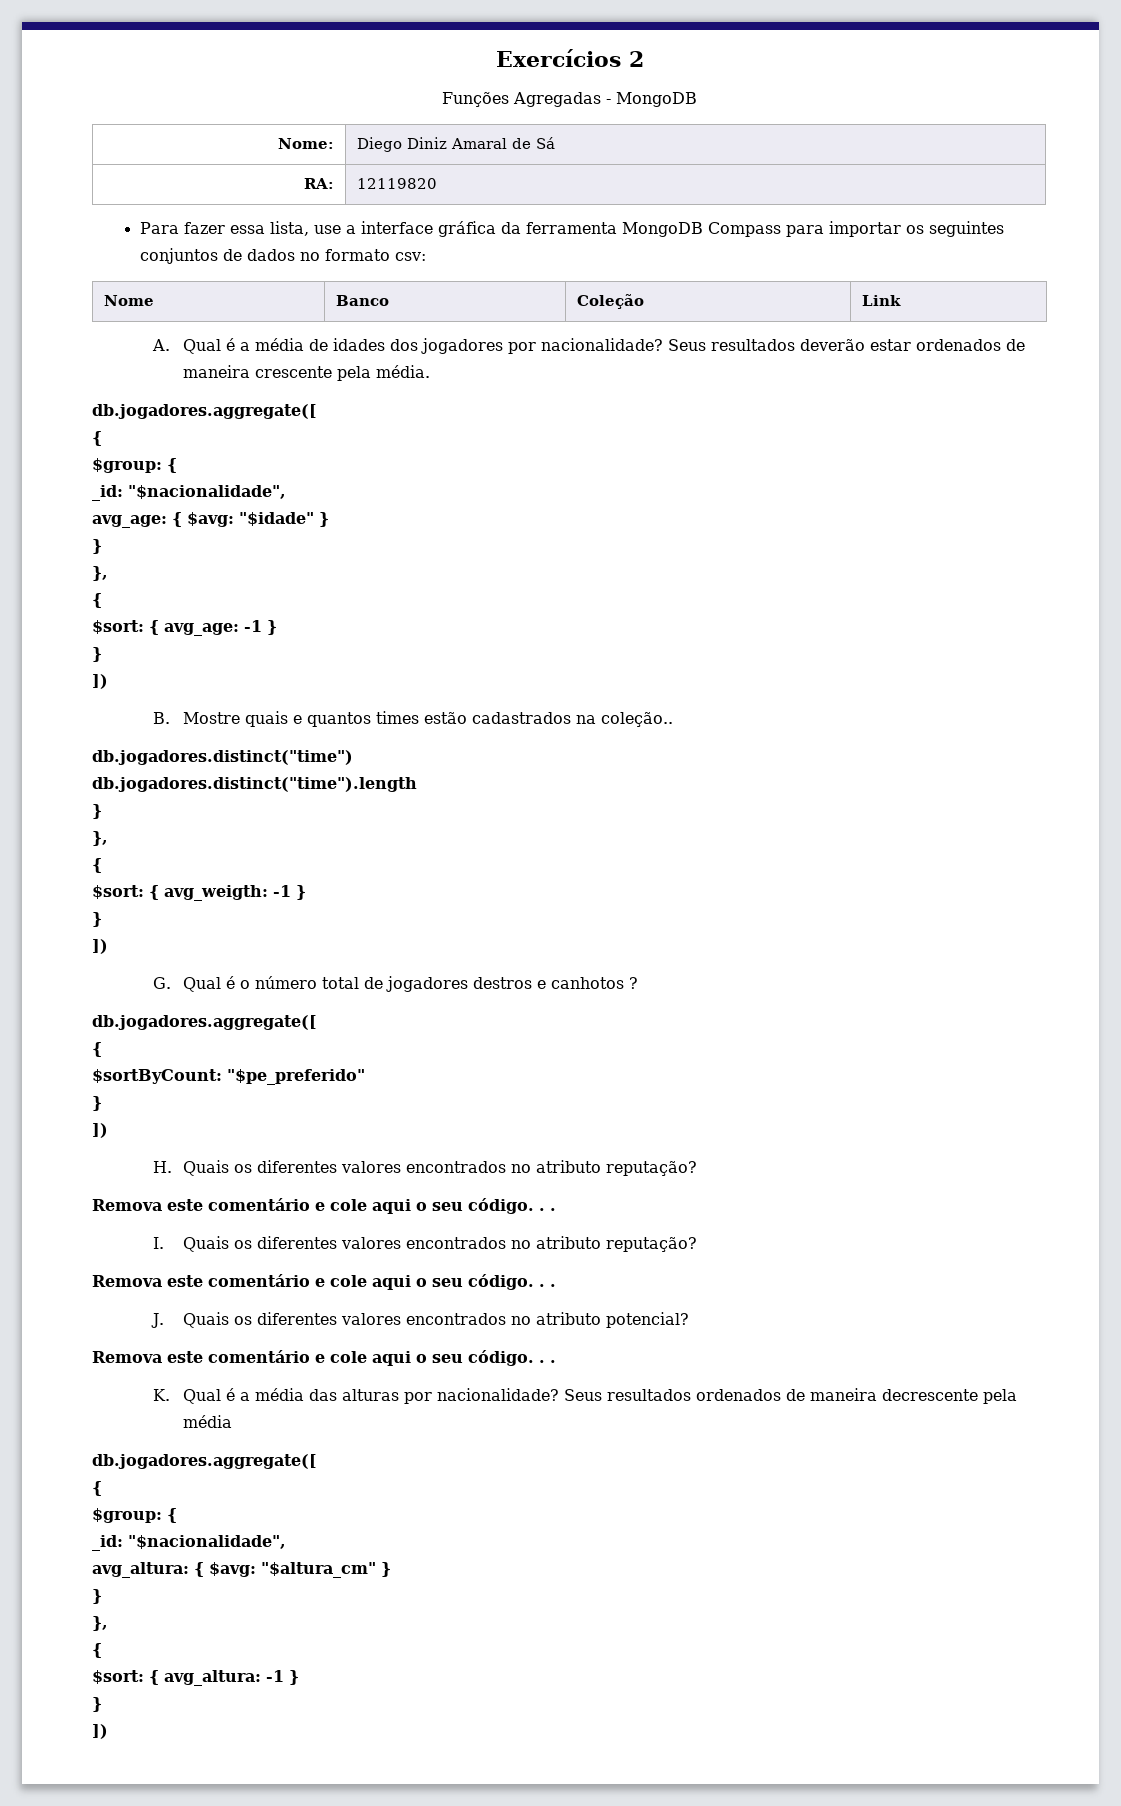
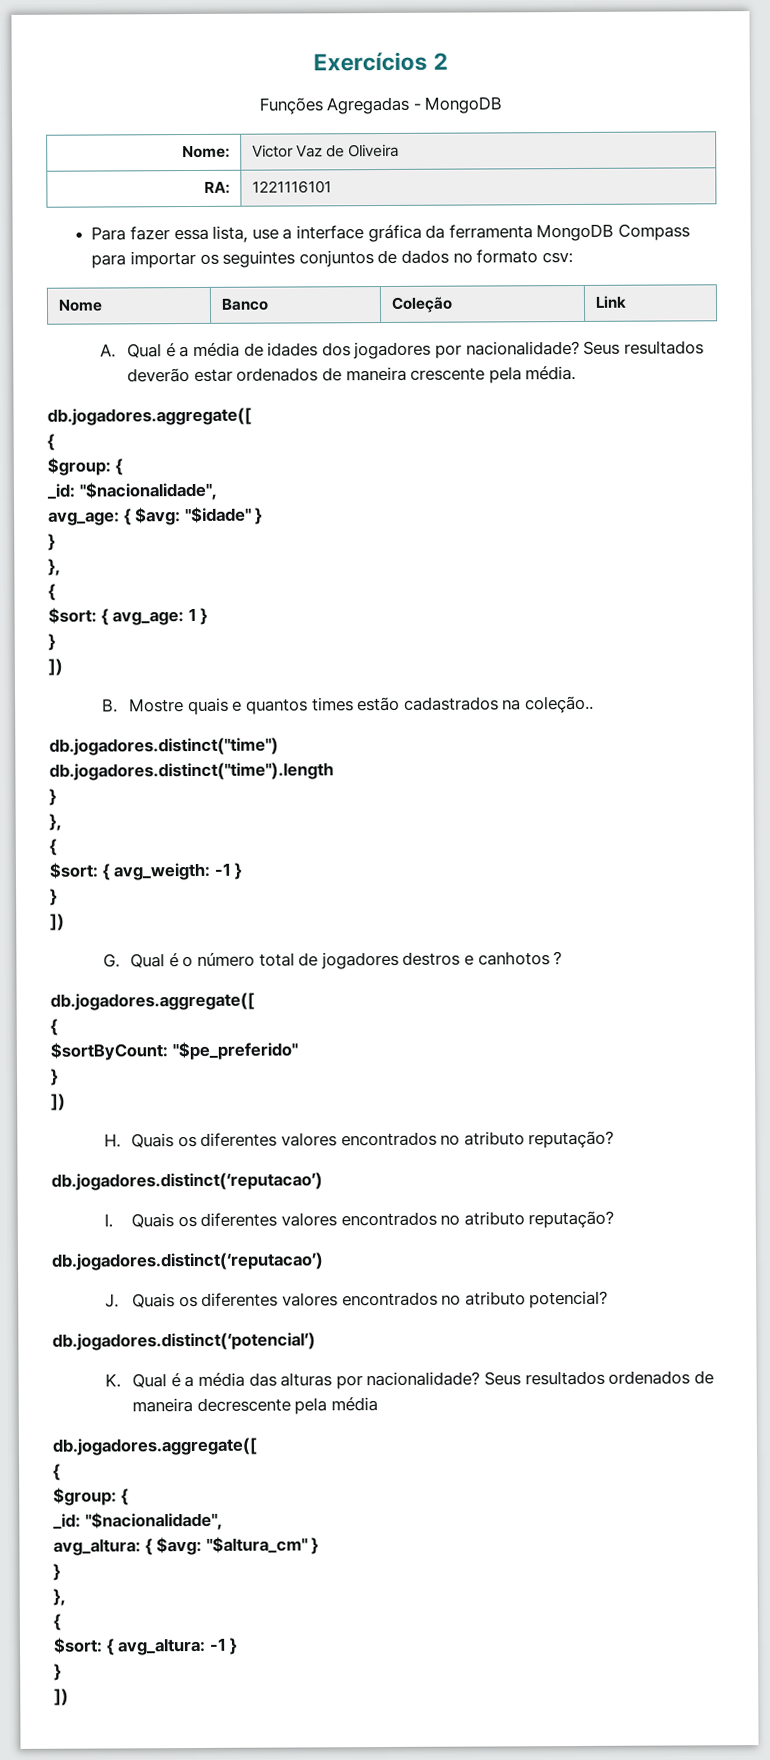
- Nome: | Diego Diniz Amaral de Sá
+ Nome: | Victor Vaz de Oliveira
- RA: | 12119820
+ RA: | 1221116101
- $sort: { avg_age: -1 }
+ $sort: { avg_age: 1 }
  H. Quais os diferentes valores encontrados no atributo reputação?
- Remova este comentário e cole aqui o seu código. . .
+ db.jogadores.distinct(‘reputacao’)
  I. Quais os diferentes valores encontrados no atributo reputação?
- Remova este comentário e cole aqui o seu código. . .
+ db.jogadores.distinct(‘reputacao’)
  J. Quais os diferentes valores encontrados no atributo potencial?
- Remova este comentário e cole aqui o seu código. . .
+ db.jogadores.distinct(‘potencial’)

